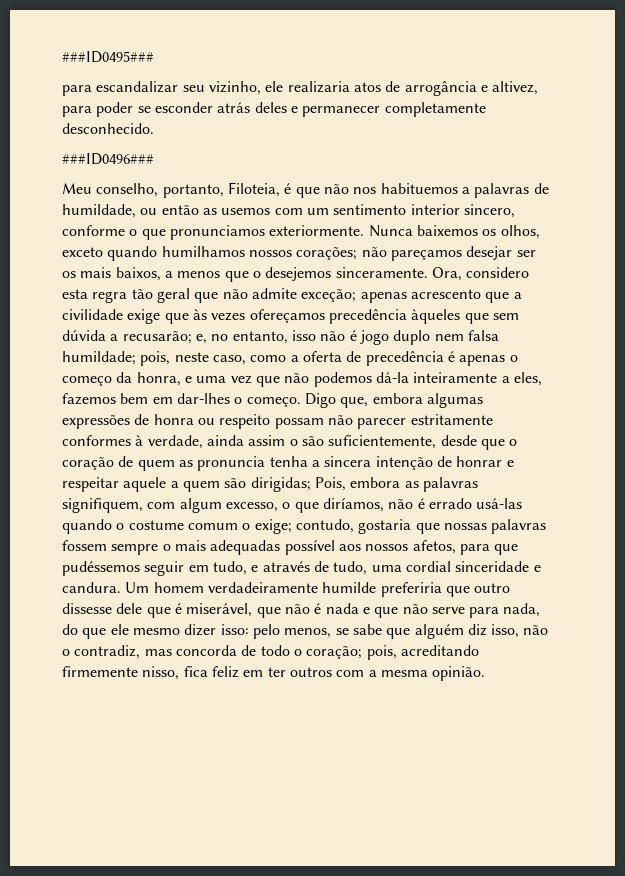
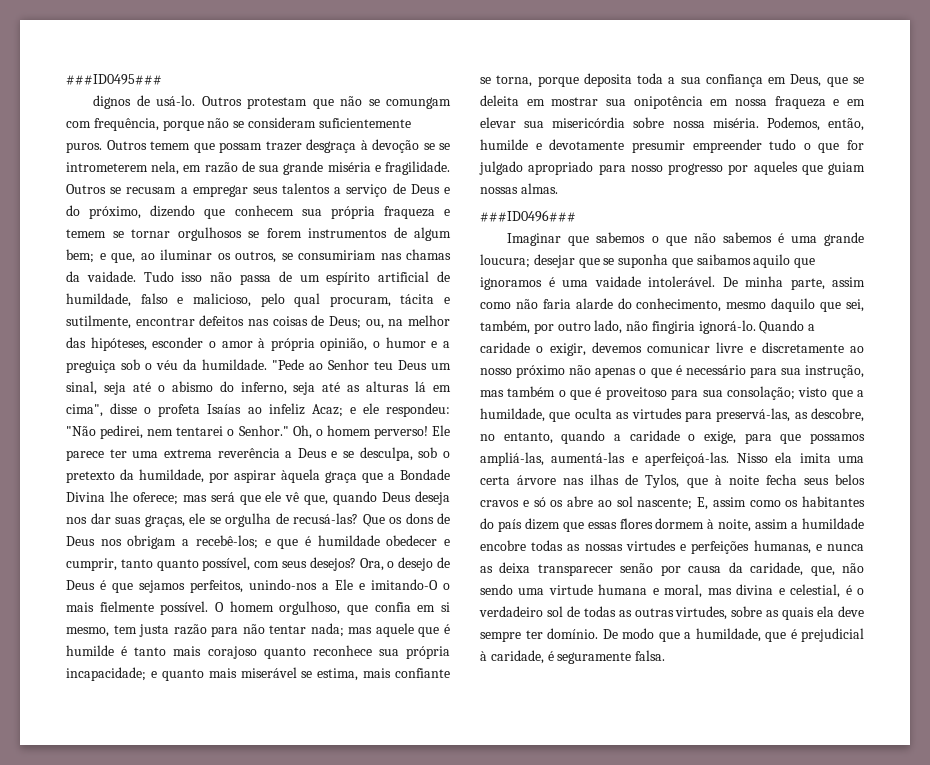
- para escandalizar seu vizinho, ele realizaria atos de arrogância e altivez, para poder se esconder atrás deles e permanecer completamente desconhecido.
+ dignos de usá-lo. Outros protestam que não se comungam com frequência, porque não se consideram suficientemente puros. Outros temem que possam trazer desgraça à devoção se se intrometerem nela, em razão de sua grande miséria e fragilidade. Outros se recusam a empregar seus talentos a serviço de Deus e do próximo, dizendo que conhecem sua própria fraqueza e temem se tornar orgulhosos se forem instrumentos de algum bem; e que, ao iluminar os outros, se consumiriam nas chamas da vaidade. Tudo isso não passa de um espírito artificial de humildade, falso e malicioso, pelo qual procuram, tácita e sutilmente, encontrar defeitos nas coisas de Deus; ou, na melhor das hipóteses, esconder o amor à própria opinião, o humor e a preguiça sob o véu da humildade. "Pede ao Senhor teu Deus um sinal, seja até o abismo do inferno, seja até as alturas lá em cima", disse o profeta Isaías ao infeliz Acaz; e ele respondeu: "Não pedirei, nem tentarei o Senhor." Oh, o homem perverso! Ele parece ter uma extrema reverência a Deus e se desculpa, sob o pretexto da humildade, por aspirar àquela graça que a Bondade Divina lhe oferece; mas será que ele vê que, quando Deus deseja nos dar suas graças, ele se orgulha de recusá-las? Que os dons de Deus nos obrigam a recebê-los; e que é humildade obedecer e cumprir, tanto quanto possível, com seus desejos? Ora, o desejo de Deus é que sejamos perfeitos, unindo-nos a Ele e imitando-O o mais fielmente possível. O homem orgulhoso, que confia em si mesmo, tem justa razão para não tentar nada; mas aquele que é humilde é tanto mais corajoso quanto reconhece sua própria incapacidade; e quanto mais miserável se estima, mais confiante se torna, porque deposita toda a sua confiança em Deus, que se deleita em mostrar sua onipotência em nossa fraqueza e em elevar sua misericórdia sobre nossa miséria. Podemos, então, humilde e devotamente presumir empreender tudo o que for julgado apropriado para nosso progresso por aqueles que guiam nossas almas.
  ###ID0496###
- Meu conselho, portanto, Filoteia, é que não nos habituemos a palavras de humildade, ou então as usemos com um sentimento interior sincero, conforme o que pronunciamos exteriormente. Nunca baixemos os olhos, exceto quando humilhamos nossos corações; não pareçamos desejar ser os mais baixos, a menos que o desejemos sinceramente. Ora, considero esta regra tão geral que não admite exceção; apenas acrescento que a civilidade exige que às vezes ofereçamos precedência àqueles que sem dúvida a recusarão; e, no entanto, isso não é jogo duplo nem falsa humildade; pois, neste caso, como a oferta de precedência é apenas o começo da honra, e uma vez que não podemos dá-la inteiramente a eles, fazemos bem em dar-lhes o começo. Digo que, embora algumas expressões de honra ou respeito possam não parecer estritamente conformes à verdade, ainda assim o são suficientemente, desde que o coração de quem as pronuncia tenha a sincera intenção de honrar e respeitar aquele a quem são dirigidas; Pois, embora as palavras signifiquem, com algum excesso, o que diríamos, não é errado usá-las quando o costume comum o exige; contudo, gostaria que nossas palavras fossem sempre o mais adequadas possível aos nossos afetos, para que pudéssemos seguir em tudo, e através de tudo, uma cordial sinceridade e candura. Um homem verdadeiramente humilde preferiria que outro dissesse dele que é miserável, que não é nada e que não serve para nada, do que ele mesmo dizer isso: pelo menos, se sabe que alguém diz isso, não o contradiz, mas concorda de todo o coração; pois, acreditando firmemente nisso, fica feliz em ter outros com a mesma opinião.
+ Imaginar que sabemos o que não sabemos é uma grande loucura; desejar que se suponha que saibamos aquilo que ignoramos é uma vaidade intolerável. De minha parte, assim como não faria alarde do conhecimento, mesmo daquilo que sei, também, por outro lado, não fingiria ignorá-lo. Quando a caridade o exigir, devemos comunicar livre e discretamente ao nosso próximo não apenas o que é necessário para sua instrução, mas também o que é proveitoso para sua consolação; visto que a humildade, que oculta as virtudes para preservá-las, as descobre, no entanto, quando a caridade o exige, para que possamos ampliá-las, aumentá-las e aperfeiçoá-las. Nisso ela imita uma certa árvore nas ilhas de Tylos, que à noite fecha seus belos cravos e só os abre ao sol nascente; E, assim como os habitantes do país dizem que essas flores dormem à noite, assim a humildade encobre todas as nossas virtudes e perfeições humanas, e nunca as deixa transparecer senão por causa da caridade, que, não sendo uma virtude humana e moral, mas divina e celestial, é o verdadeiro sol de todas as outras virtudes, sobre as quais ela deve sempre ter domínio. De modo que a humildade, que é prejudicial à caridade, é seguramente falsa.

